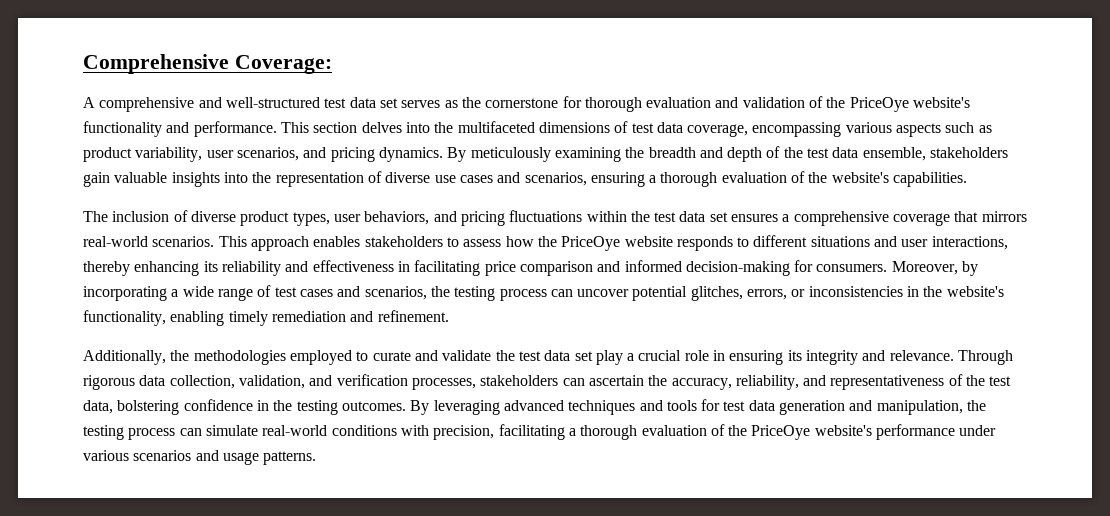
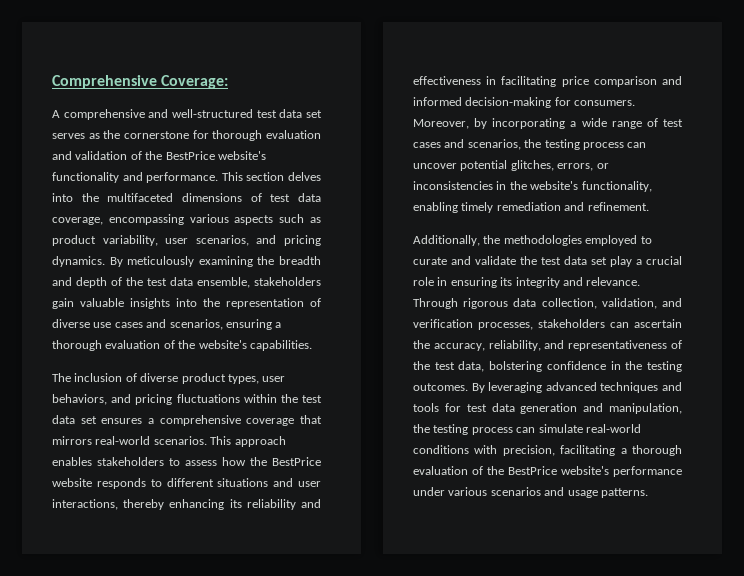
- A comprehensive and well-structured test data set serves as the cornerstone for thorough evaluation and validation of the PriceOye website's functionality and performance.
+ A comprehensive and well-structured test data set serves as the cornerstone for thorough evaluation and validation of the BestPrice website's functionality and performance.
- This approach enables stakeholders to assess how the PriceOye website responds to different situations and user interactions, thereby enhancing its reliability and effectiveness in facilitating price comparison and informed decision-making for consumers.
+ This approach enables stakeholders to assess how the BestPrice website responds to different situations and user interactions, thereby enhancing its reliability and effectiveness in facilitating price comparison and informed decision-making for consumers.
- By leveraging advanced techniques and tools for test data generation and manipulation, the testing process can simulate real-world conditions with precision, facilitating a thorough evaluation of the PriceOye website's performance under various scenarios and usage patterns.
+ By leveraging advanced techniques and tools for test data generation and manipulation, the testing process can simulate real-world conditions with precision, facilitating a thorough evaluation of the BestPrice website's performance under various scenarios and usage patterns.

